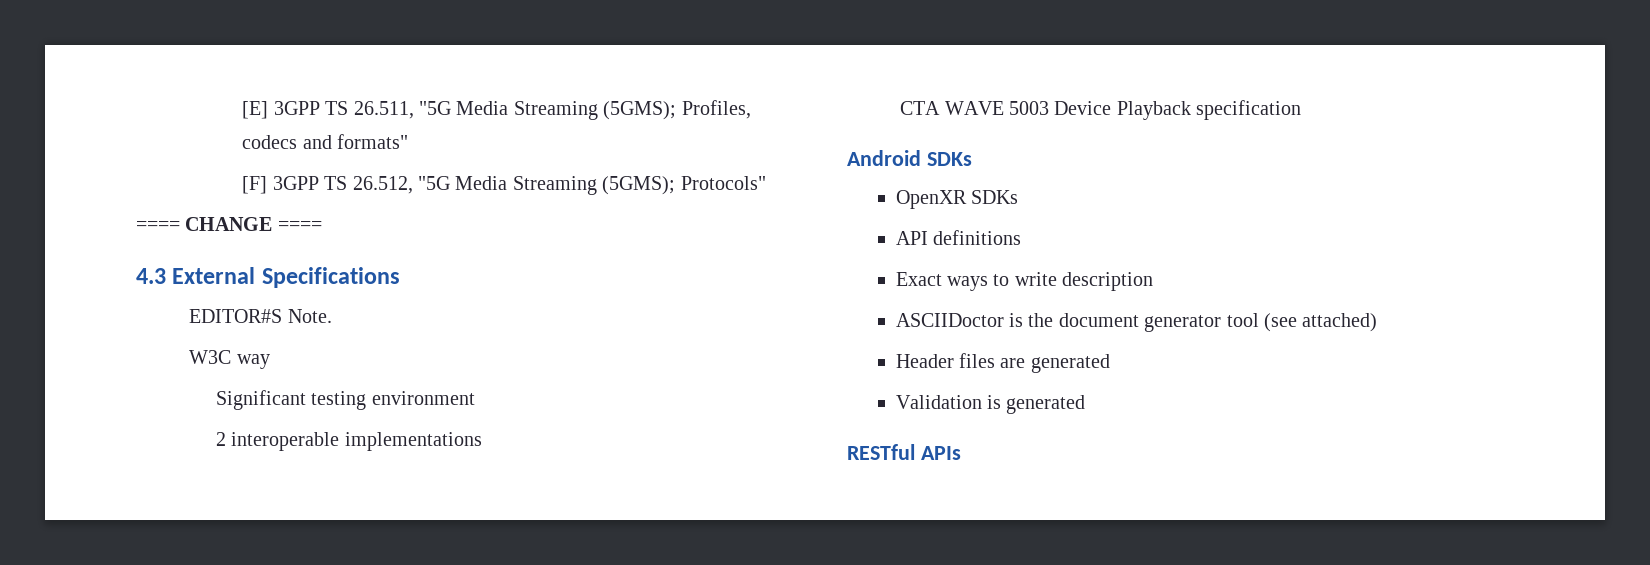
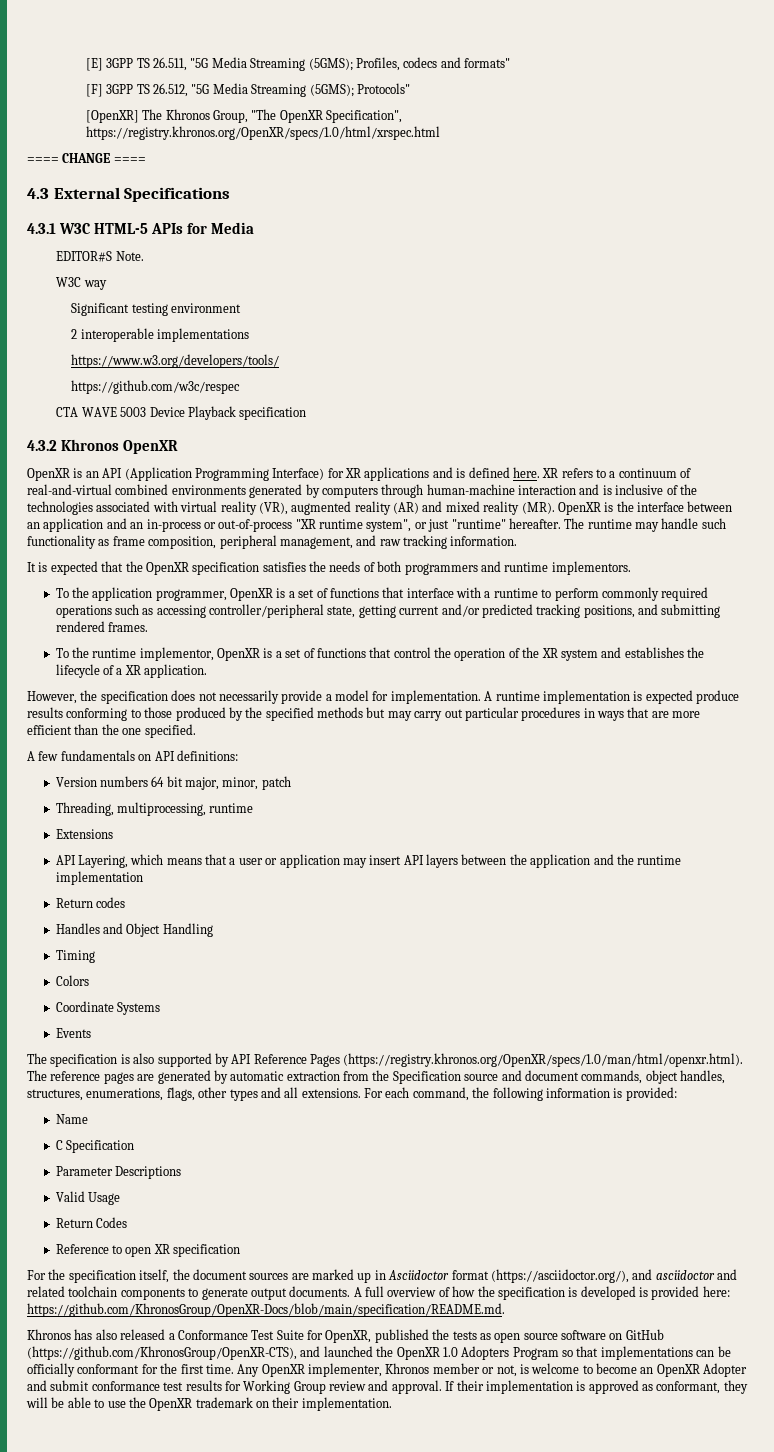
+ [OpenXR] The Khronos Group, "The OpenXR Specification", https://registry.khronos.org/OpenXR/specs/1.0/html/xrspec.html
+ 4.3.1 W3C HTML-5 APIs for Media
+ https://www.w3.org/developers/tools/
+ https://github.com/w3c/respec
- Android SDKs
- OpenXR SDKs
- API definitions
- Exact ways to write description
- ASCIIDoctor is the document generator tool (see attached)
- Header files are generated
- Validation is generated
- RESTful APIs
+ 4.3.2 Khronos OpenXR
+ OpenXR is an API (Application Programming Interface) for XR applications and is defined here. XR refers to a continuum of real-and-virtual combined environments generated by computers through human-machine interaction and is inclusive of the technologies associated with virtual reality (VR), augmented reality (AR) and mixed reality (MR). OpenXR is the interface between an application and an in-process or out-of-process "XR runtime system", or just "runtime" hereafter. The runtime may handle such functionality as frame composition, peripheral management, and raw tracking information.
+ It is expected that the OpenXR specification satisfies the needs of both programmers and runtime implementors.
+ To the application programmer, OpenXR is a set of functions that interface with a runtime to perform commonly required operations such as accessing controller/peripheral state, getting current and/or predicted tracking positions, and submitting rendered frames.
+ To the runtime implementor, OpenXR is a set of functions that control the operation of the XR system and establishes the lifecycle of a XR application.
+ However, the specification does not necessarily provide a model for implementation. A runtime implementation is expected produce results conforming to those produced by the specified methods but may carry out particular procedures in ways that are more efficient than the one specified.
+ A few fundamentals on API definitions:
+ Version numbers 64 bit major, minor, patch
+ Threading, multiprocessing, runtime
+ Extensions
+ API Layering, which means that a user or application may insert API layers between the application and the runtime implementation
+ Return codes
+ Handles and Object Handling
+ Timing
+ Colors
+ Coordinate Systems
+ Events
+ The specification is also supported by API Reference Pages (https://registry.khronos.org/OpenXR/specs/1.0/man/html/openxr.html). The reference pages are generated by automatic extraction from the Specification source and document commands, object handles, structures, enumerations, flags, other types and all extensions. For each command, the following information is provided:
+ Name
+ C Specification
+ Parameter Descriptions
+ Valid Usage
+ Return Codes
+ Reference to open XR specification
+ For the specification itself, the document sources are marked up in Asciidoctor format (https://asciidoctor.org/), and asciidoctor and related toolchain components to generate output documents. A full overview of how the specification is developed is provided here: https://github.com/KhronosGroup/OpenXR-Docs/blob/main/specification/README.md.
+ Khronos has also released a Conformance Test Suite for OpenXR, published the tests as open source software on GitHub (https://github.com/KhronosGroup/OpenXR-CTS), and launched the OpenXR 1.0 Adopters Program so that implementations can be officially conformant for the first time. Any OpenXR implementer, Khronos member or not, is welcome to become an OpenXR Adopter and submit conformance test results for Working Group review and approval. If their implementation is approved as conformant, they will be able to use the OpenXR trademark on their implementation.

